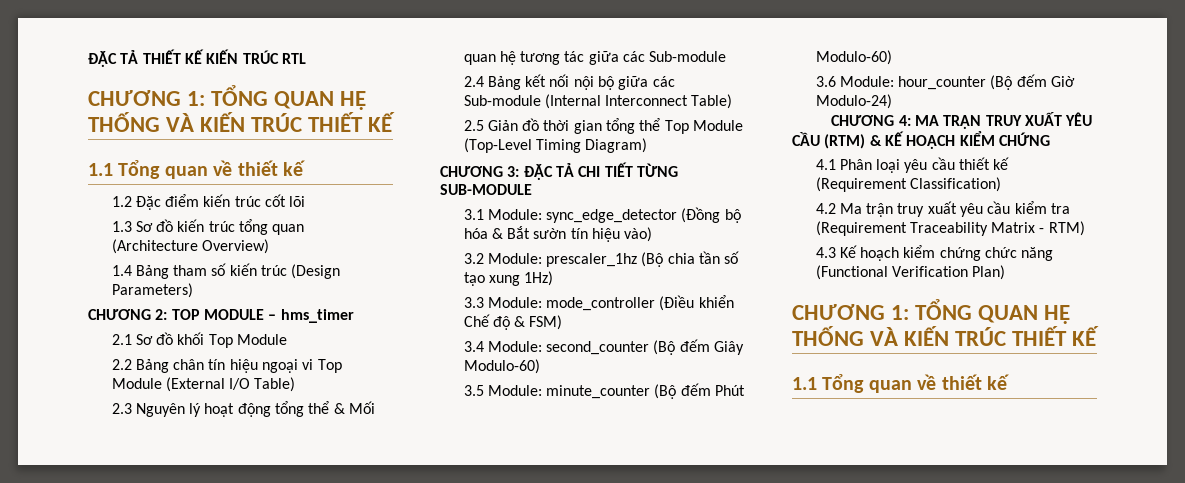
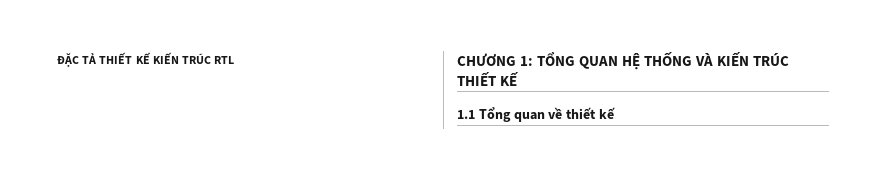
- 1.2 Đặc điểm kiến trúc cốt lõi
- 1.3 Sơ đồ kiến trúc tổng quan (Architecture Overview)
- 1.4 Bảng tham số kiến trúc (Design Parameters)
- CHƯƠNG 2: TOP MODULE – hms_timer
- 2.1 Sơ đồ khối Top Module
- 2.2 Bảng chân tín hiệu ngoại vi Top Module (External I/O Table)
- 2.3 Nguyên lý hoạt động tổng thể & Mối quan hệ tương tác giữa các Sub-module
- 2.4 Bảng kết nối nội bộ giữa các Sub-module (Internal Interconnect Table)
- 2.5 Giản đồ thời gian tổng thể Top Module (Top-Level Timing Diagram)
- CHƯƠNG 3: ĐẶC TẢ CHI TIẾT TỪNG SUB-MODULE
- 3.1 Module: sync_edge_detector (Đồng bộ hóa & Bắt sườn tín hiệu vào)
- 3.2 Module: prescaler_1hz (Bộ chia tần số tạo xung 1Hz)
- 3.3 Module: mode_controller (Điều khiển Chế độ & FSM)
- 3.4 Module: second_counter (Bộ đếm Giây Modulo-60)
- 3.5 Module: minute_counter (Bộ đếm Phút Modulo-60)
- 3.6 Module: hour_counter (Bộ đếm Giờ Modulo-24)
- CHƯƠNG 4: MA TRẬN TRUY XUẤT YÊU CẦU (RTM) & KẾ HOẠCH KIỂM CHỨNG
- 4.1 Phân loại yêu cầu thiết kế (Requirement Classification)
- 4.2 Ma trận truy xuất yêu cầu kiểm tra (Requirement Traceability Matrix - RTM)
- 4.3 Kế hoạch kiểm chứng chức năng (Functional Verification Plan)
- CHƯƠNG 1: TỔNG QUAN HỆ THỐNG VÀ KIẾN TRÚC THIẾT KẾ
- 1.1 Tổng quan về thiết kế

